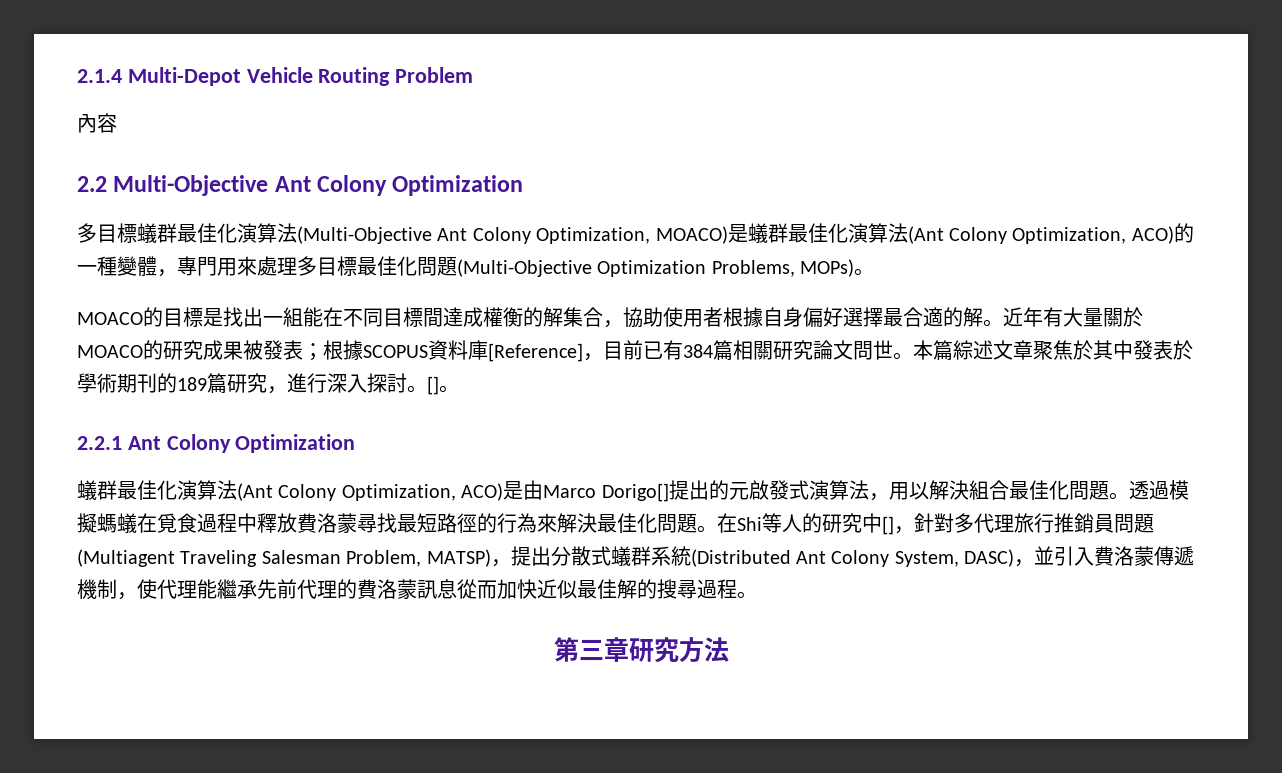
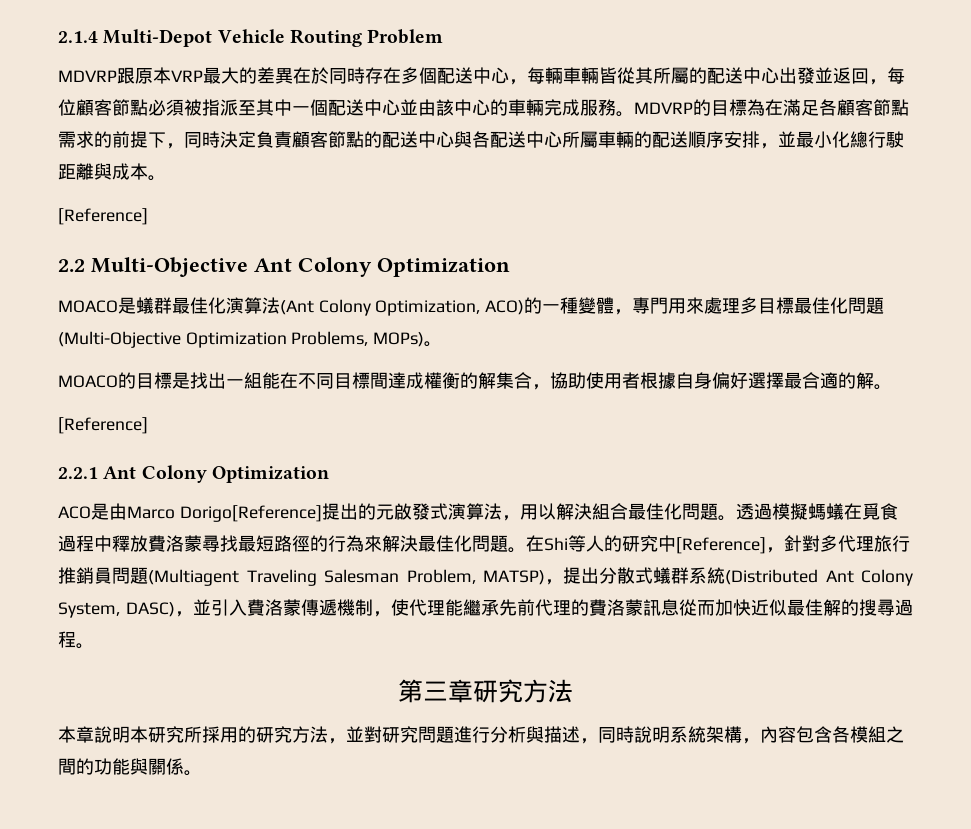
- 內容
+ MDVRP跟原本VRP最大的差異在於同時存在多個配送中心，每輛車輛皆從其所屬的配送中心出發並返回，每位顧客節點必須被指派至其中一個配送中心並由該中心的車輛完成服務。MDVRP的目標為在滿足各顧客節點需求的前提下，同時決定負責顧客節點的配送中心與各配送中心所屬車輛的配送順序安排，並最小化總行駛距離與成本。
+ [Reference]
- 多目標蟻群最佳化演算法(Multi-Objective Ant Colony Optimization, MOACO)是蟻群最佳化演算法(Ant Colony Optimization, ACO)的一種變體，專門用來處理多目標最佳化問題(Multi-Objective Optimization Problems, MOPs)。
+ MOACO是蟻群最佳化演算法(Ant Colony Optimization, ACO)的一種變體，專門用來處理多目標最佳化問題(Multi-Objective Optimization Problems, MOPs)。
- MOACO的目標是找出一組能在不同目標間達成權衡的解集合，協助使用者根據自身偏好選擇最合適的解。近年有大量關於MOACO的研究成果被發表；根據SCOPUS資料庫[Reference]，目前已有384篇相關研究論文問世。本篇綜述文章聚焦於其中發表於學術期刊的189篇研究，進行深入探討。[]。
+ MOACO的目標是找出一組能在不同目標間達成權衡的解集合，協助使用者根據自身偏好選擇最合適的解。
+ [Reference]
  2.2.1 Ant Colony Optimization
- 蟻群最佳化演算法(Ant Colony Optimization, ACO)是由Marco Dorigo[]提出的元啟發式演算法，用以解決組合最佳化問題。
+ ACO是由Marco Dorigo[Reference]提出的元啟發式演算法，用以解決組合最佳化問題。
- 在Shi等人的研究中[]，針對多代理旅行推銷員問題(Multiagent Traveling Salesman Problem, MATSP)，提出分散式蟻群系統(Distributed Ant Colony System, DASC)，並引入費洛蒙傳遞機制，使代理能繼承先前代理的費洛蒙訊息從而加快近似最佳解的搜尋過程。
+ 在Shi等人的研究中[Reference]，針對多代理旅行推銷員問題(Multiagent Traveling Salesman Problem, MATSP)，提出分散式蟻群系統(Distributed Ant Colony System, DASC)，並引入費洛蒙傳遞機制，使代理能繼承先前代理的費洛蒙訊息從而加快近似最佳解的搜尋過程。
+ 本章說明本研究所採用的研究方法，並對研究問題進行分析與描述，同時說明系統架構，內容包含各模組之間的功能與關係。

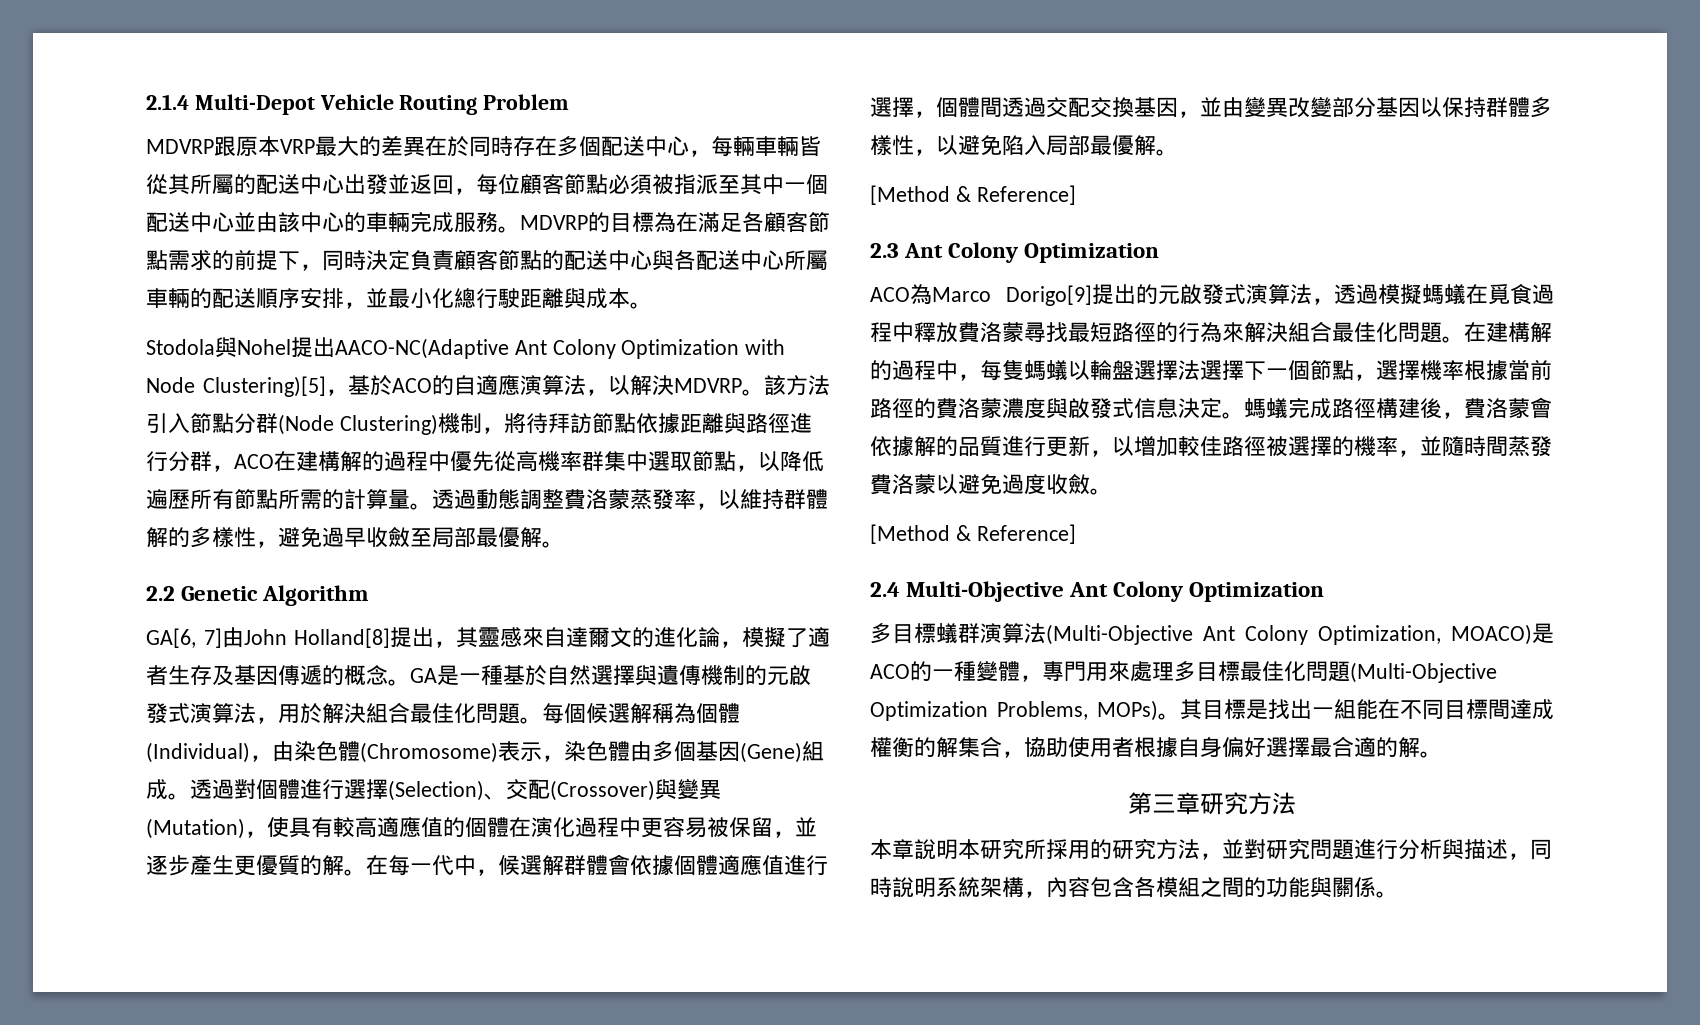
  MDVRP的目標為在滿足各顧客節點需求的前提下，同時決定負責顧客節點的配送中心與各配送中心所屬車輛的配送順序安排，並最小化總行駛距離與成本。
- [Reference]
- 2.2 Multi-Objective Ant Colony Optimization
- MOACO是蟻群最佳化演算法(Ant Colony Optimization, ACO)的一種變體，專門用來處理多目標最佳化問題(Multi-Objective Optimization Problems, MOPs)。
- MOACO的目標是找出一組能在不同目標間達成權衡的解集合，協助使用者根據自身偏好選擇最合適的解。
- [Reference]
- 2.2.1 Ant Colony Optimization
- ACO是由Marco Dorigo[Reference]提出的元啟發式演算法，用以解決組合最佳化問題。透過模擬螞蟻在覓食過程中釋放費洛蒙尋找最短路徑的行為來解決最佳化問題。在Shi等人的研究中[Reference]，針對多代理旅行推銷員問題(Multiagent Traveling Salesman Problem, MATSP)，提出分散式蟻群系統(Distributed Ant Colony System, DASC)，並引入費洛蒙傳遞機制，使代理能繼承先前代理的費洛蒙訊息從而加快近似最佳解的搜尋過程。
+ Stodola與Nohel提出AACO-NC(Adaptive Ant Colony Optimization with Node Clustering)[5]，基於ACO的自適應演算法，以解決MDVRP。該方法引入節點分群(Node Clustering)機制，將待拜訪節點依據距離與路徑進行分群，ACO在建構解的過程中優先從高機率群集中選取節點，以降低遍歷所有節點所需的計算量。透過動態調整費洛蒙蒸發率，以維持群體解的多樣性，避免過早收斂至局部最優解。
+ 2.2 Genetic Algorithm
+ GA[6, 7]由John Holland[8]提出，其靈感來自達爾文的進化論，模擬了適者生存及基因傳遞的概念。GA是一種基於自然選擇與遺傳機制的元啟發式演算法，用於解決組合最佳化問題。每個候選解稱為個體(Individual)，由染色體(Chromosome)表示，染色體由多個基因(Gene)組成。透過對個體進行選擇(Selection)、交配(Crossover)與變異(Mutation)，使具有較高適應值的個體在演化過程中更容易被保留，並逐步產生更優質的解。在每一代中，候選解群體會依據個體適應值進行選擇，個體間透過交配交換基因，並由變異改變部分基因以保持群體多樣性，以避免陷入局部最優解。
+ [Method & Reference]
+ 2.3 Ant Colony Optimization
+ ACO為Marco Dorigo[9]提出的元啟發式演算法，透過模擬螞蟻在覓食過程中釋放費洛蒙尋找最短路徑的行為來解決組合最佳化問題。在建構解的過程中，每隻螞蟻以輪盤選擇法選擇下一個節點，選擇機率根據當前路徑的費洛蒙濃度與啟發式信息決定。螞蟻完成路徑構建後，費洛蒙會依據解的品質進行更新，以增加較佳路徑被選擇的機率，並隨時間蒸發費洛蒙以避免過度收斂。
+ [Method & Reference]
+ 2.4 Multi-Objective Ant Colony Optimization
+ 多目標蟻群演算法(Multi-Objective Ant Colony Optimization, MOACO)是ACO的一種變體，專門用來處理多目標最佳化問題(Multi-Objective Optimization Problems, MOPs)。其目標是找出一組能在不同目標間達成權衡的解集合，協助使用者根據自身偏好選擇最合適的解。

